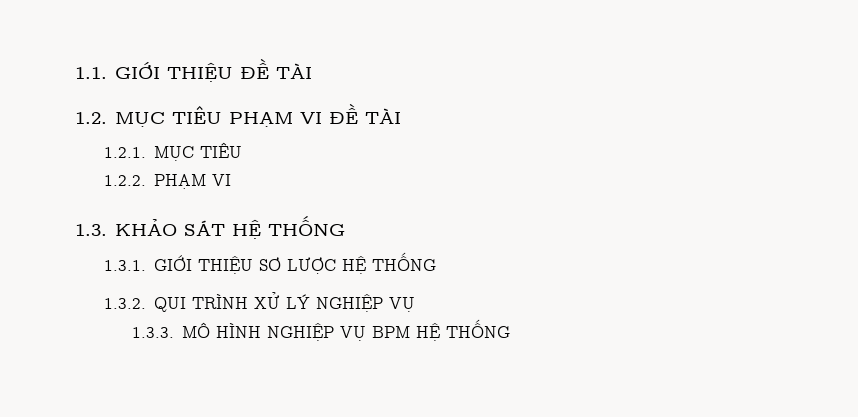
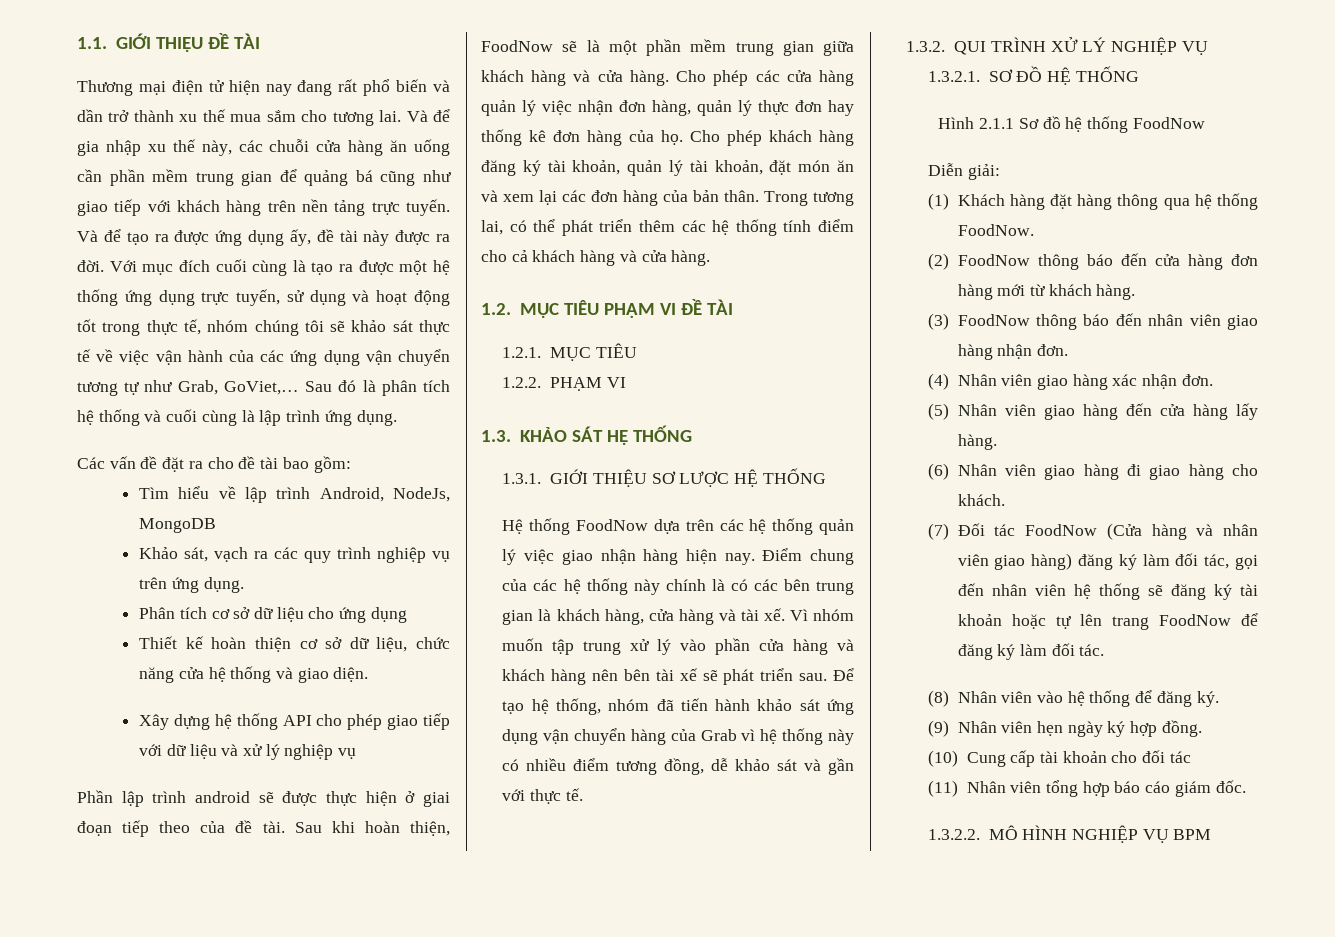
+ Thương mại điện tử hiện nay đang rất phổ biến và dần trở thành xu thế mua sắm cho tương lai. Và để gia nhập xu thế này, các chuỗi cửa hàng ăn uống cần phần mềm trung gian để quảng bá cũng như giao tiếp với khách hàng trên nền tảng trực tuyến. Và để tạo ra được ứng dụng ấy, đề tài này được ra đời. Với mục đích cuối cùng là tạo ra được một hệ thống ứng dụng trực tuyến, sử dụng và hoạt động tốt trong thực tế, nhóm chúng tôi sẽ khảo sát thực tế về việc vận hành của các ứng dụng vận chuyển tương tự như Grab, GoViet,… Sau đó là phân tích hệ thống và cuối cùng là lập trình ứng dụng.
+ Các vấn đề đặt ra cho đề tài bao gồm:
+ Tìm hiểu về lập trình Android, NodeJs, MongoDB
+ Khảo sát, vạch ra các quy trình nghiệp vụ trên ứng dụng.
+ Phân tích cơ sở dữ liệu cho ứng dụng
+ Thiết kế hoàn thiện cơ sở dữ liệu, chức năng cửa hệ thống và giao diện.
+ Xây dựng hệ thống API cho phép giao tiếp với dữ liệu và xử lý nghiệp vụ
+ Phần lập trình android sẽ được thực hiện ở giai đoạn tiếp theo của đề tài. Sau khi hoàn thiện, FoodNow sẽ là một phần mềm trung gian giữa khách hàng và cửa hàng. Cho phép các cửa hàng quản lý việc nhận đơn hàng, quản lý thực đơn hay thống kê đơn hàng của họ. Cho phép khách hàng đăng ký tài khoản, quản lý tài khoản, đặt món ăn và xem lại các đơn hàng của bản thân. Trong tương lai, có thể phát triển thêm các hệ thống tính điểm cho cả khách hàng và cửa hàng.
+ Hệ thống FoodNow dựa trên các hệ thống quản lý việc giao nhận hàng hiện nay. Điểm chung của các hệ thống này chính là có các bên trung gian là khách hàng, cửa hàng và tài xế. Vì nhóm muốn tập trung xử lý vào phần cửa hàng và khách hàng nên bên tài xế sẽ phát triển sau. Để tạo hệ thống, nhóm đã tiến hành khảo sát ứng dụng vận chuyển hàng của Grab vì hệ thống này có nhiều điểm tương đồng, dễ khảo sát và gần với thực tế.
- 1.3.3. MÔ HÌNH NGHIỆP VỤ BPM HỆ THỐNG
+ 1.3.2.1. SƠ ĐỒ HỆ THỐNG
+ Hình 2.1.1 Sơ đồ hệ thống FoodNow
+ Diễn giải:
+ (1) Khách hàng đặt hàng thông qua hệ thống FoodNow.
+ (2) FoodNow thông báo đến cửa hàng đơn hàng mới từ khách hàng.
+ (3) FoodNow thông báo đến nhân viên giao hàng nhận đơn.
+ (4) Nhân viên giao hàng xác nhận đơn.
+ (5) Nhân viên giao hàng đến cửa hàng lấy hàng.
+ (6) Nhân viên giao hàng đi giao hàng cho khách.
+ (7) Đối tác FoodNow (Cửa hàng và nhân viên giao hàng) đăng ký làm đối tác, gọi đến nhân viên hệ thống sẽ đăng ký tài khoản hoặc tự lên trang FoodNow để đăng ký làm đối tác.
+ (8) Nhân viên vào hệ thống để đăng ký.
+ (9) Nhân viên hẹn ngày ký hợp đồng.
+ (10) Cung cấp tài khoản cho đối tác
+ (11) Nhân viên tổng hợp báo cáo giám đốc.
+ 1.3.2.2. MÔ HÌNH NGHIỆP VỤ BPM

